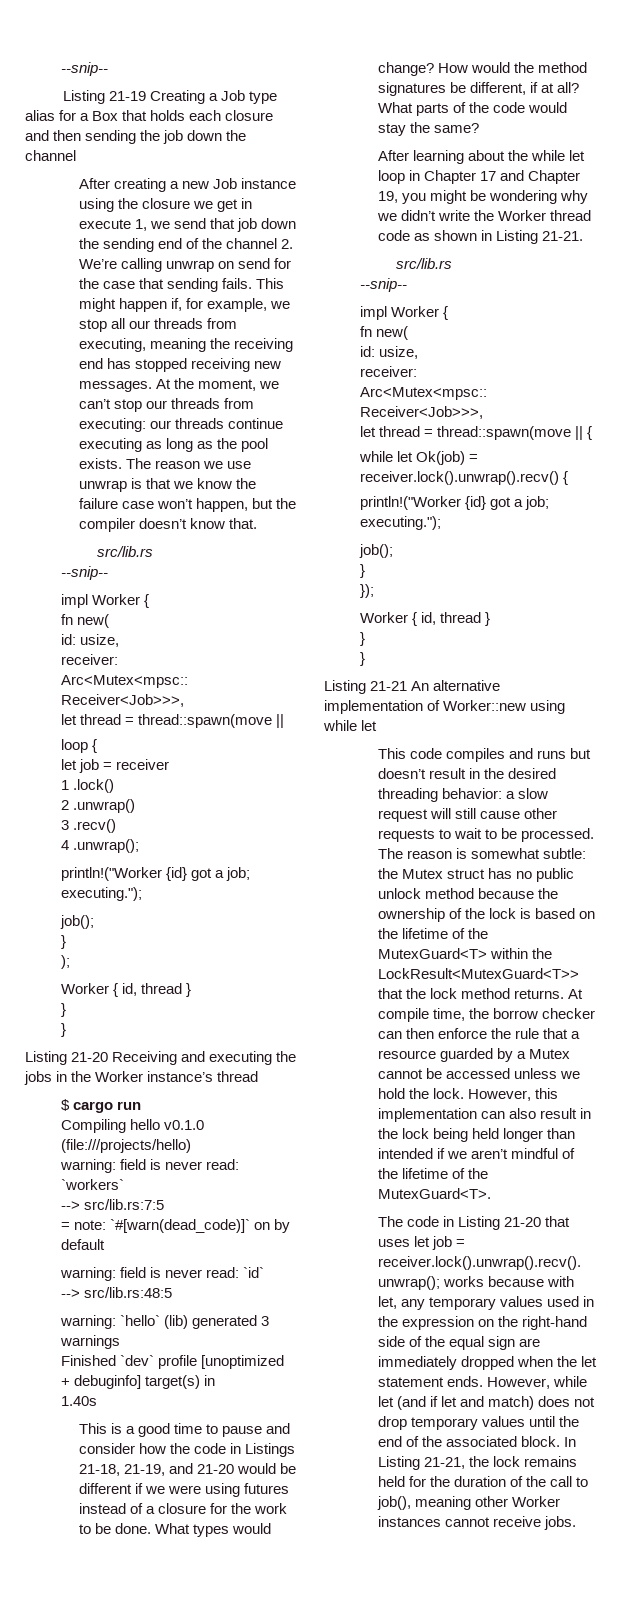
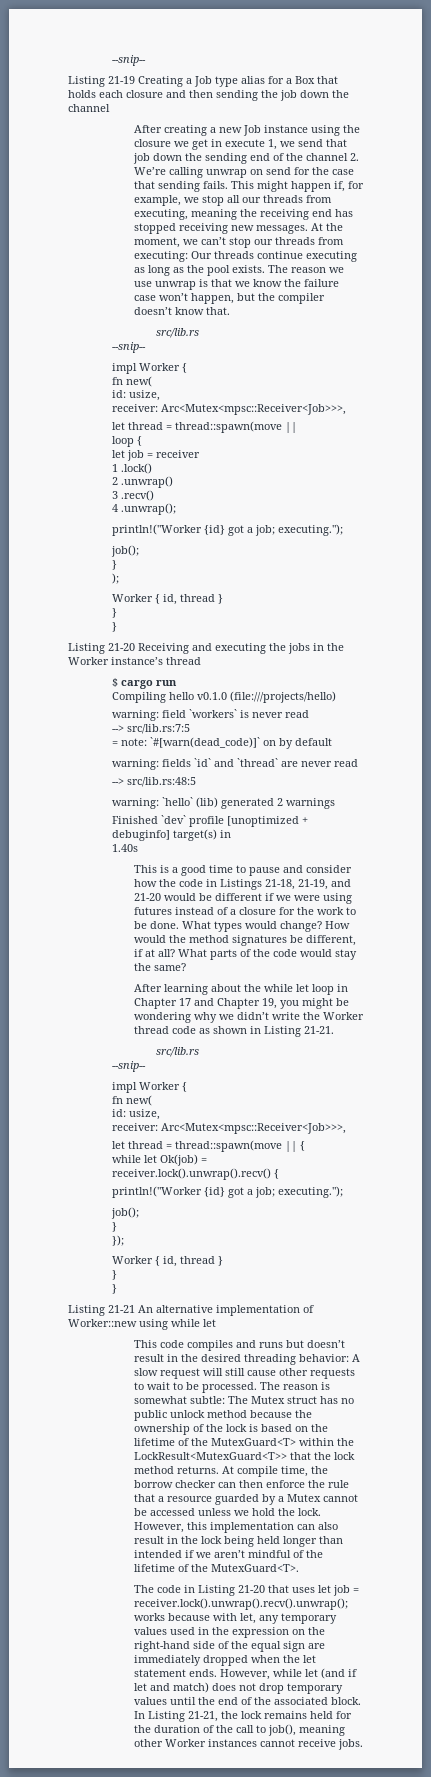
- At the moment, we can’t stop our threads from executing: our threads continue executing as long as the pool exists.
+ At the moment, we can’t stop our threads from executing: Our threads continue executing as long as the pool exists.
- warning: field is never read: `workers`
+ warning: field `workers` is never read
- warning: field is never read: `id`
+ warning: fields `id` and `thread` are never read
- warning: `hello` (lib) generated 3 warnings
+ warning: `hello` (lib) generated 2 warnings
- This code compiles and runs but doesn’t result in the desired threading behavior: a slow request will still cause other requests to wait to be processed.
+ This code compiles and runs but doesn’t result in the desired threading behavior: A slow request will still cause other requests to wait to be processed.
- The reason is somewhat subtle: the Mutex struct has no public unlock method because the ownership of the lock is based on the lifetime of the MutexGuard<T> within the LockResult<MutexGuard<T>> that the lock method returns.
+ The reason is somewhat subtle: The Mutex struct has no public unlock method because the ownership of the lock is based on the lifetime of the MutexGuard<T> within the LockResult<MutexGuard<T>> that the lock method returns.

